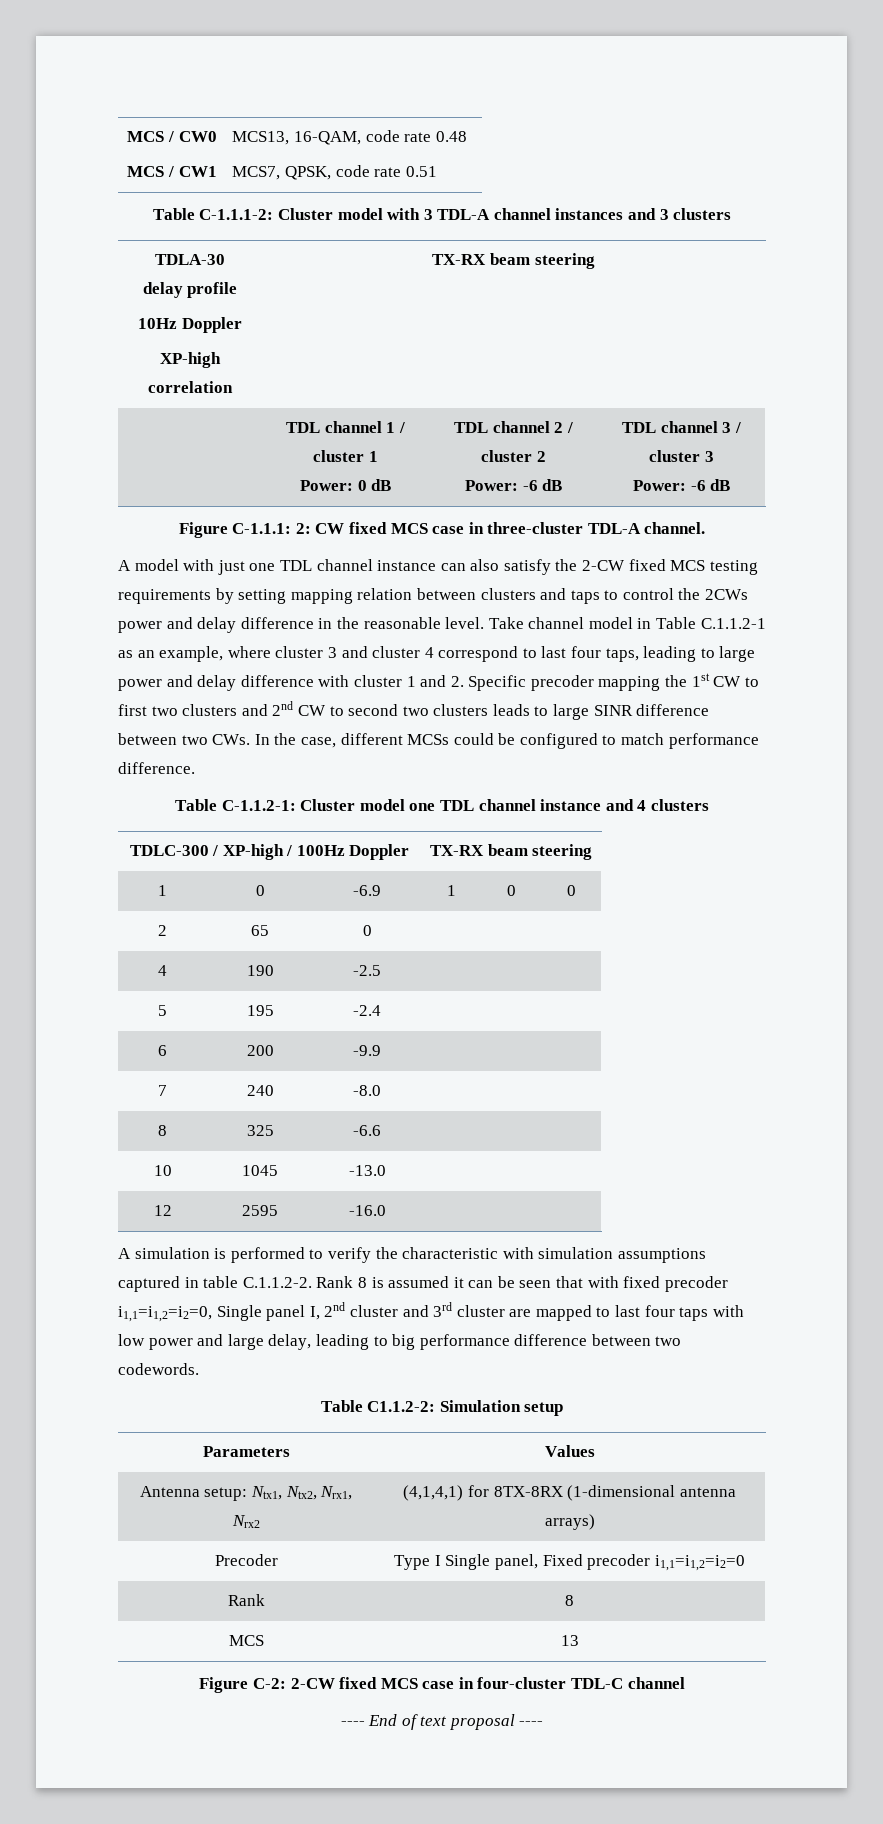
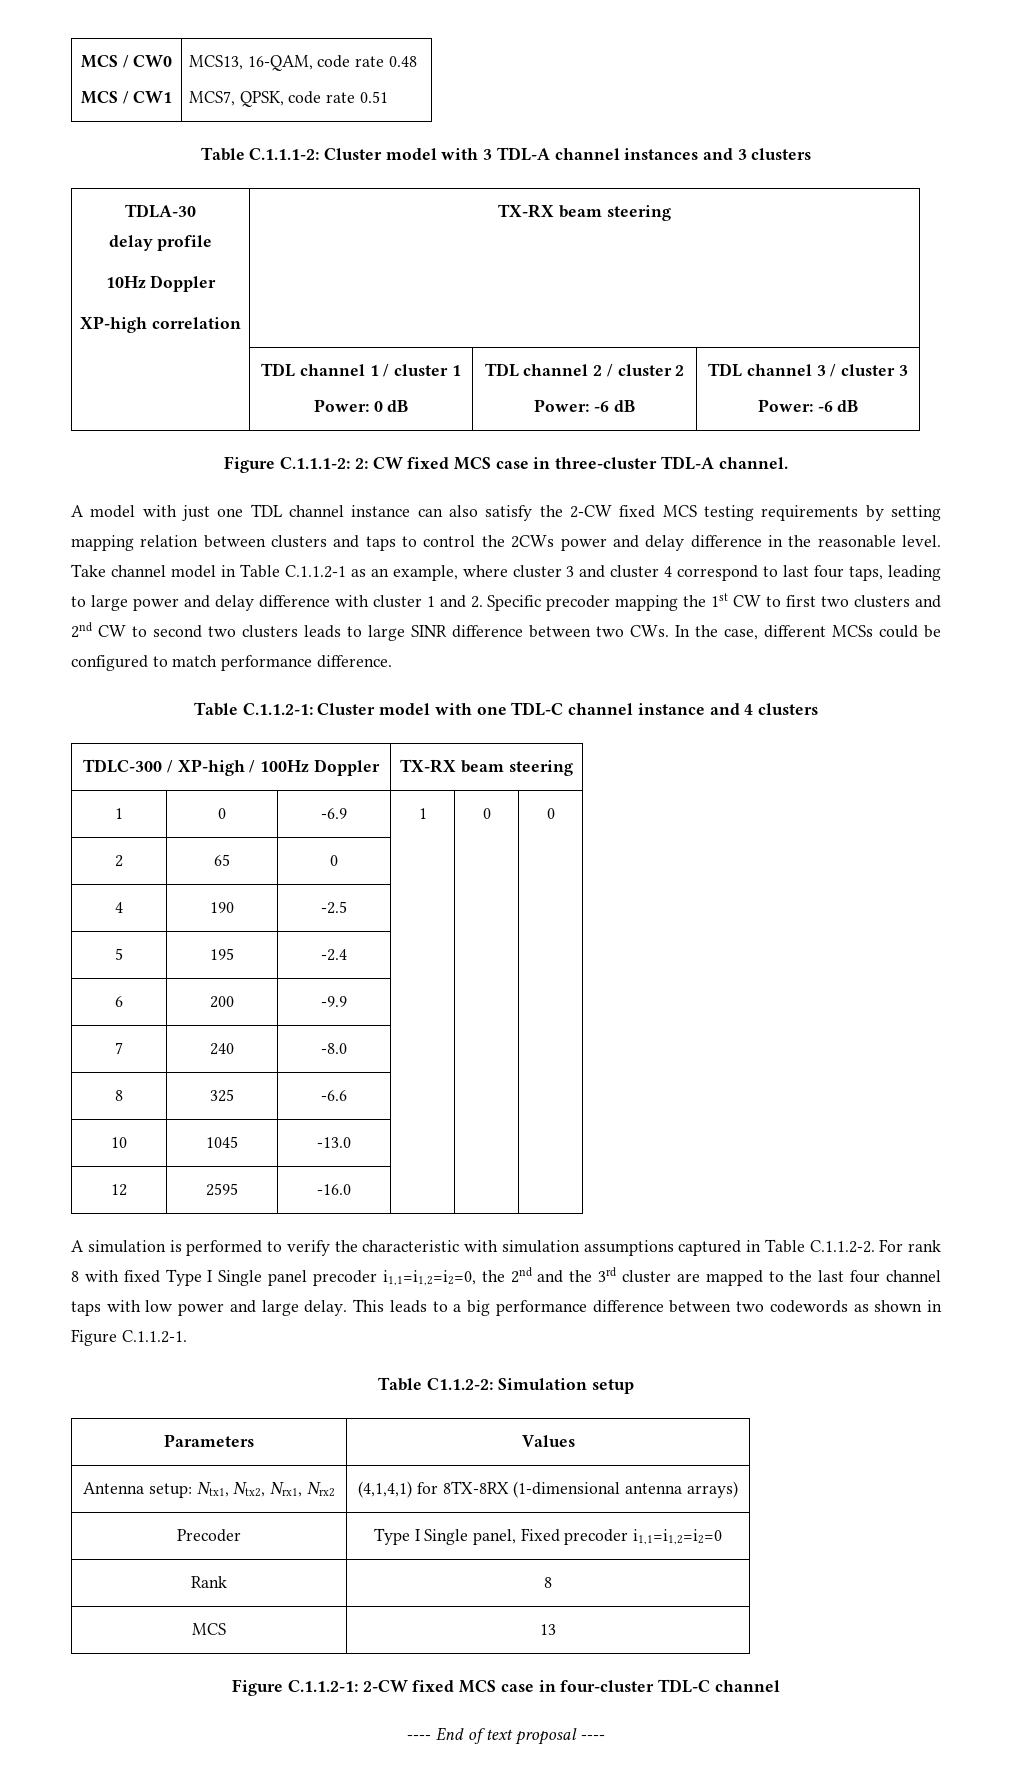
- Table C-1.1.1-2: Cluster model with 3 TDL-A channel instances and 3 clusters
+ Table C.1.1.1-2: Cluster model with 3 TDL-A channel instances and 3 clusters
- Figure C-1.1.1: 2: CW fixed MCS case in three-cluster TDL-A channel.
+ Figure C.1.1.1-2: 2: CW fixed MCS case in three-cluster TDL-A channel.
- Table C-1.1.2-1: Cluster model one TDL channel instance and 4 clusters
+ Table C.1.1.2-1: Cluster model with one TDL-C channel instance and 4 clusters
- A simulation is performed to verify the characteristic with simulation assumptions captured in table C.1.1.2-2. Rank 8 is assumed it can be seen that with fixed precoder i1,1=i1,2=i2=0, Single panel I, 2nd cluster and 3rd cluster are mapped to last four taps with low power and large delay, leading to big performance difference between two codewords.
+ A simulation is performed to verify the characteristic with simulation assumptions captured in Table C.1.1.2-2. For rank 8 with fixed Type I Single panel precoder i1,1=i1,2=i2=0, the 2nd and the 3rd cluster are mapped to the last four channel taps with low power and large delay. This leads to a big performance difference between two codewords as shown in Figure C.1.1.2-1.
- Figure C-2: 2-CW fixed MCS case in four-cluster TDL-C channel
+ Figure C.1.1.2-1: 2-CW fixed MCS case in four-cluster TDL-C channel

